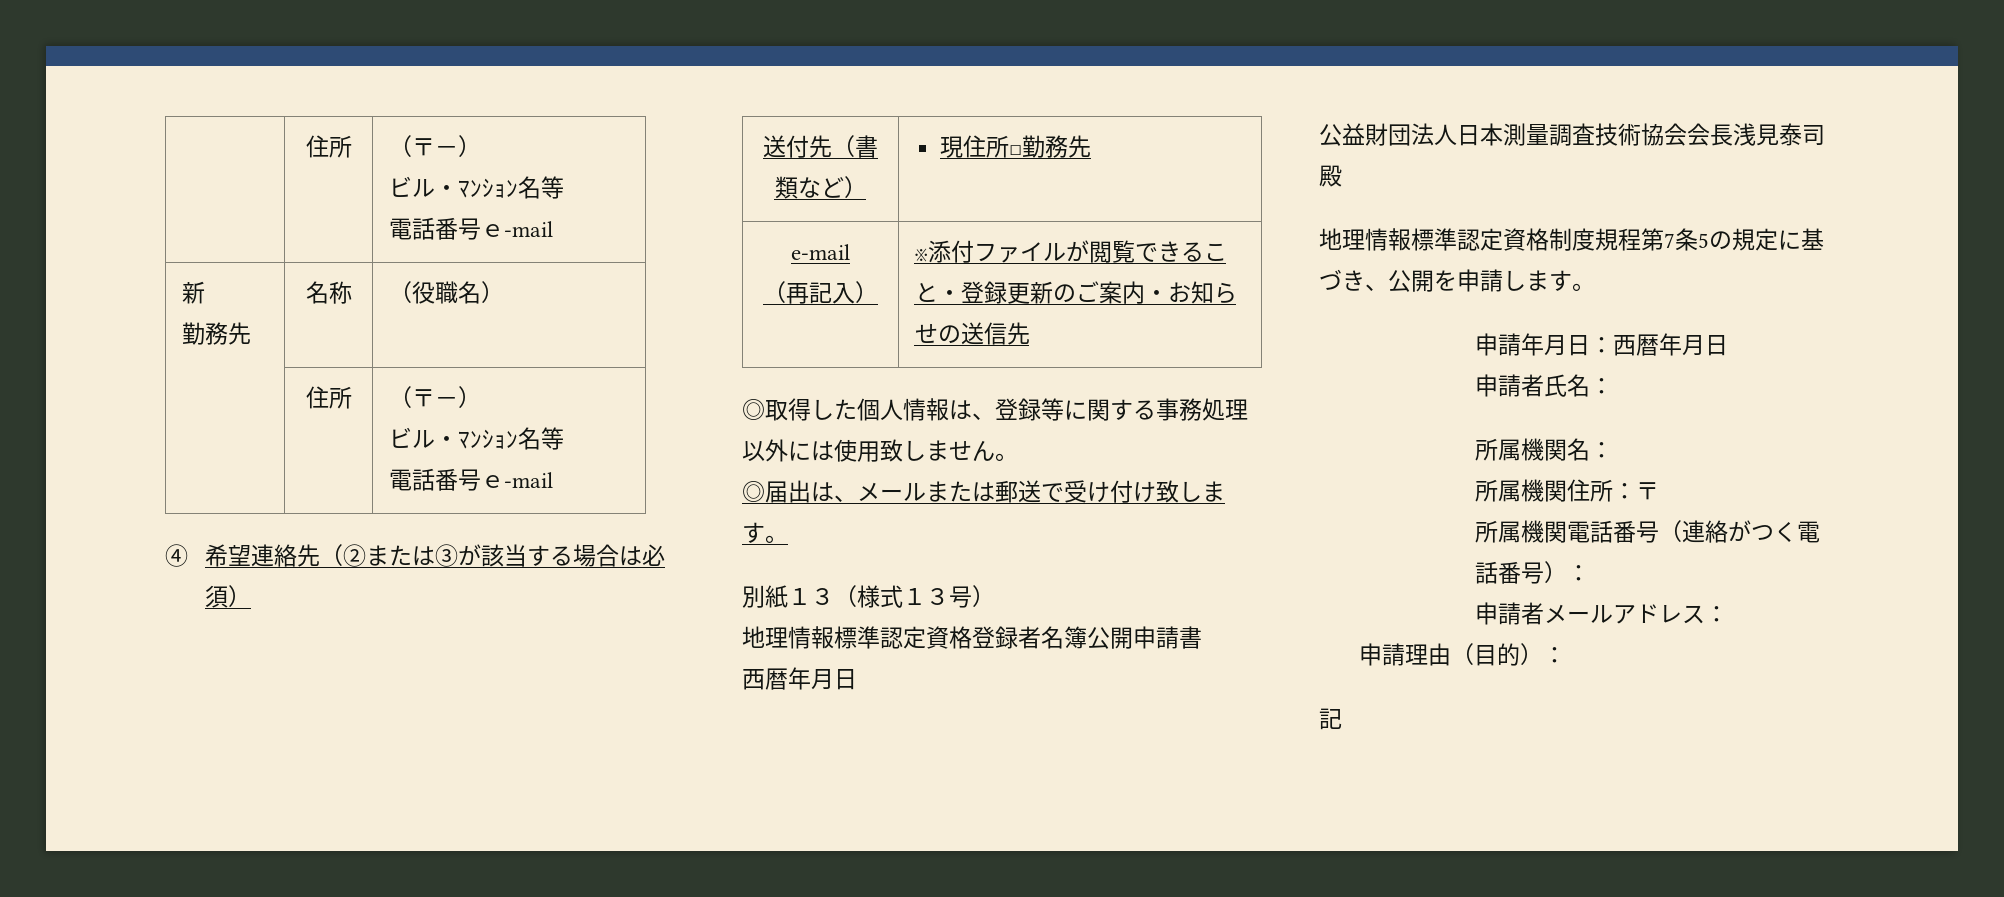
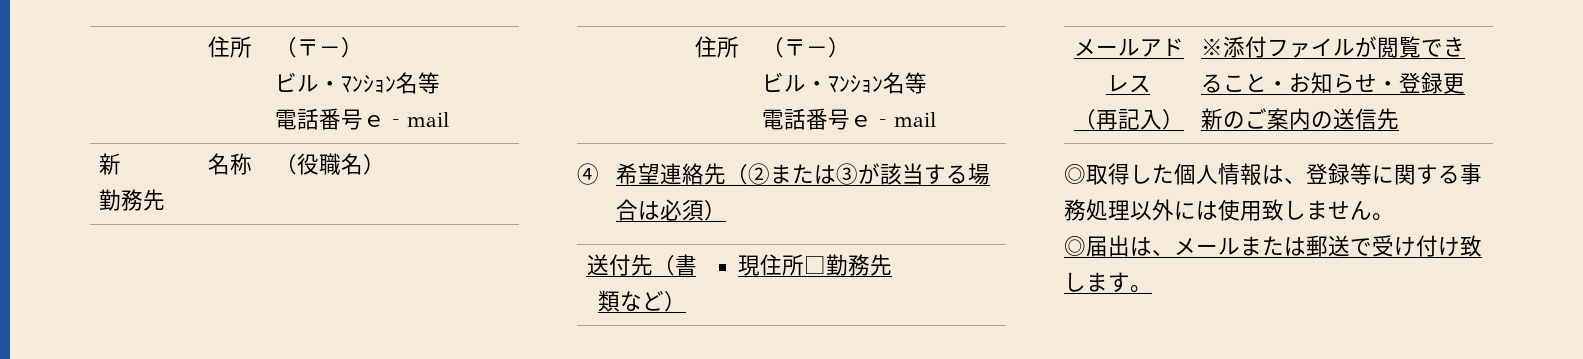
- e-mail
- （再記入） | ※添付ファイルが閲覧できること・登録更新のご案内・お知らせの送信先
+ メールアドレス
+ （再記入） | ※添付ファイルが閲覧できること・お知らせ・登録更新のご案内の送信先
- 別紙１３（様式１３号）
- 地理情報標準認定資格登録者名簿公開申請書
- 西暦年月日
- 公益財団法人日本測量調査技術協会会長浅見泰司殿
- 地理情報標準認定資格制度規程第7条5の規定に基づき、公開を申請します。
- 申請年月日：西暦年月日
- 申請者氏名：
- 所属機関名：
- 所属機関住所：〒
- 所属機関電話番号（連絡がつく電話番号）：
- 申請者メールアドレス：
- 申請理由（目的）：
- 記

